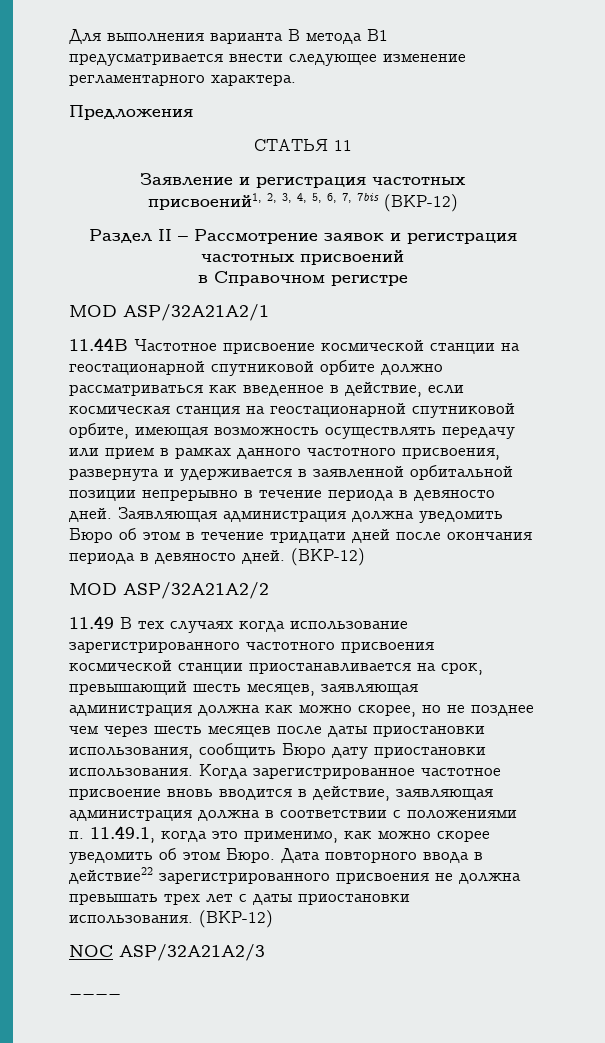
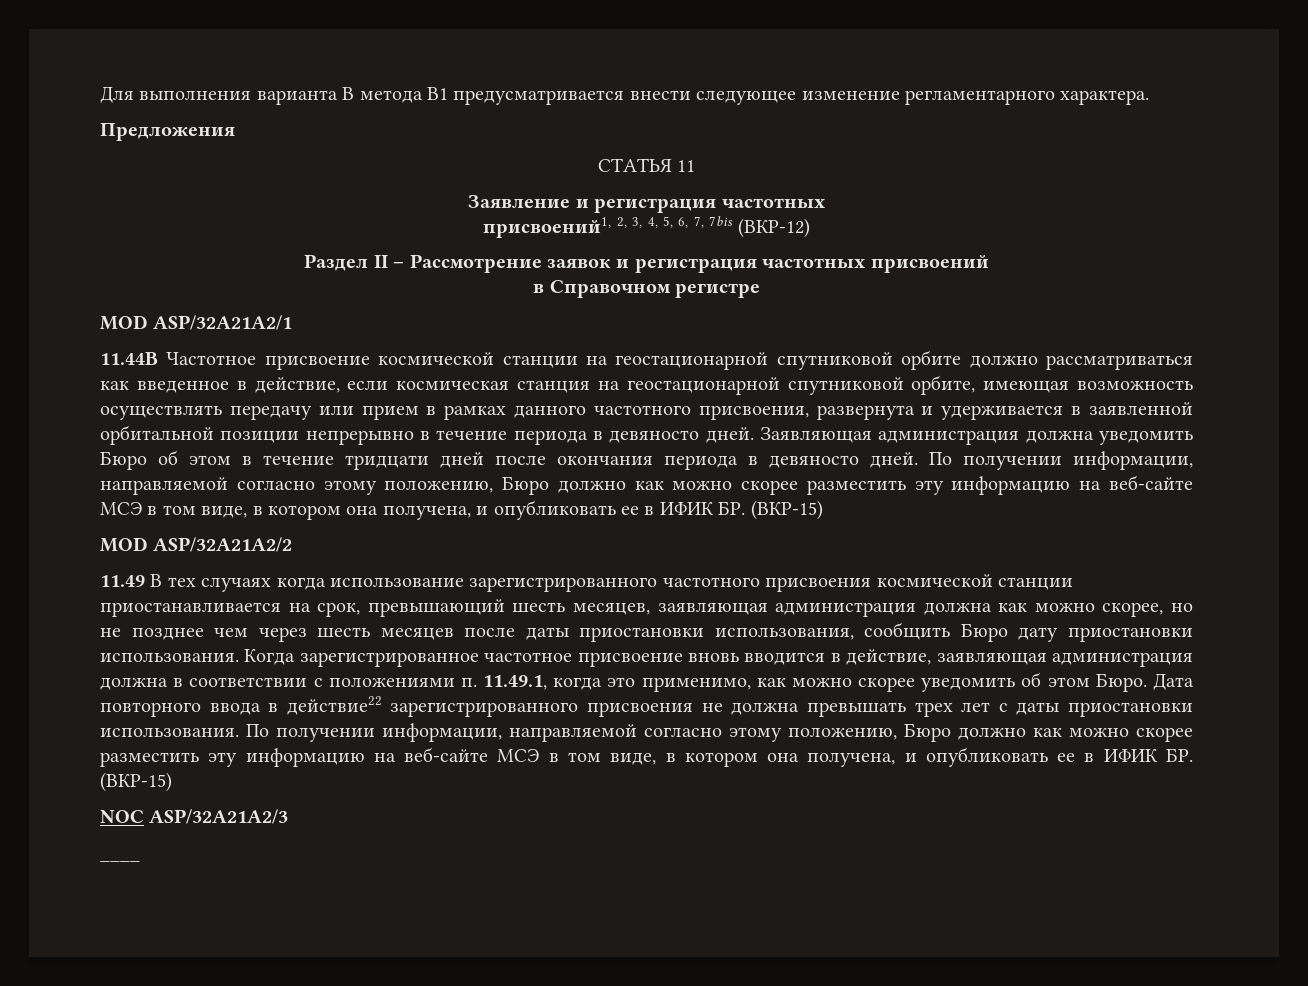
- Заявляющая администрация должна уведомить Бюро об этом в течение тридцати дней после окончания периода в девяносто дней. (ВКР-12)
+ Заявляющая администрация должна уведомить Бюро об этом в течение тридцати дней после окончания периода в девяносто дней. По получении информации, направляемой согласно этому положению, Бюро должно как можно скорее разместить эту информацию на веб-сайте МСЭ в том виде, в котором она получена, и опубликовать ее в ИФИК БР. (ВКР-15)
- Дата повторного ввода в действие22 зарегистрированного присвоения не должна превышать трех лет с даты приостановки использования. (ВКР-12)
+ Дата повторного ввода в действие22 зарегистрированного присвоения не должна превышать трех лет с даты приостановки использования. По получении информации, направляемой согласно этому положению, Бюро должно как можно скорее разместить эту информацию на веб-сайте МСЭ в том виде, в котором она получена, и опубликовать ее в ИФИК БР. (ВКР-15)

